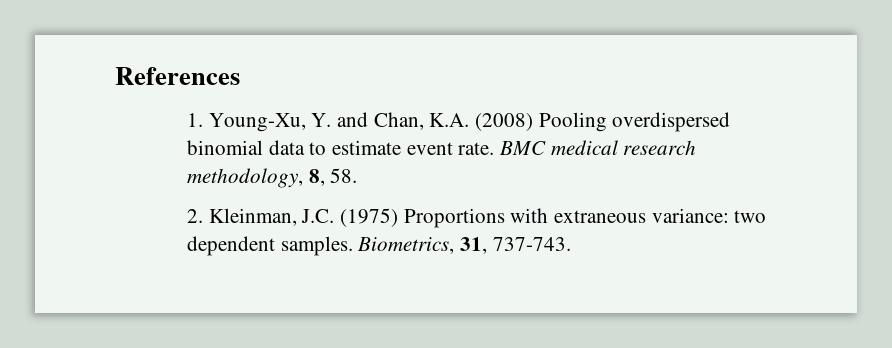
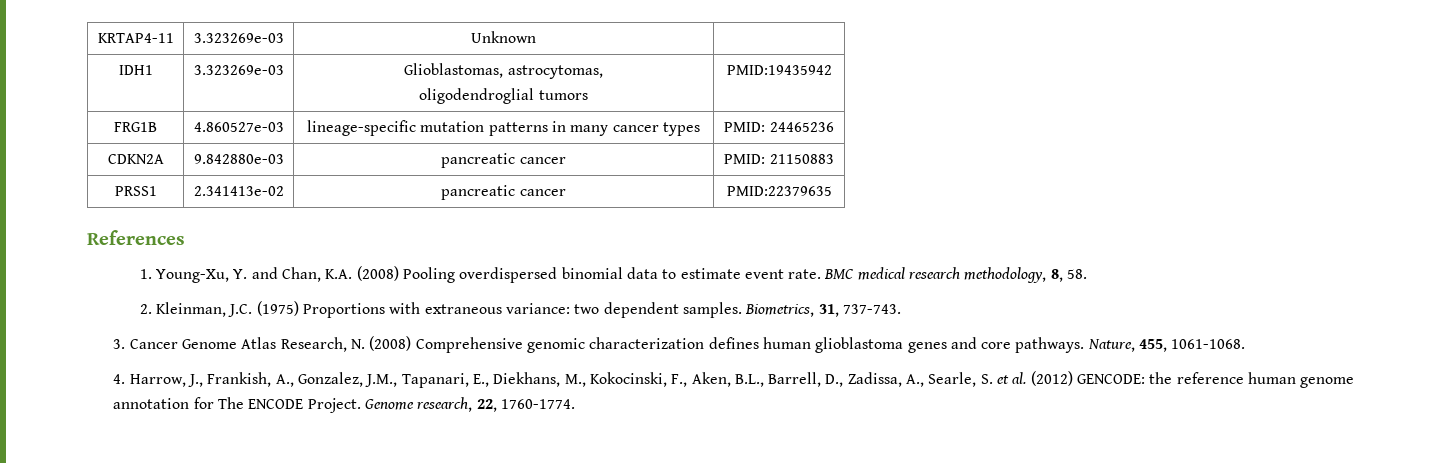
+ KRTAP4-11 | 3.323269e-03 | Unknown |
+ IDH1 | 3.323269e-03 | Glioblastomas, astrocytomas,
+ oligodendroglial tumors | PMID:19435942
+ FRG1B | 4.860527e-03 | lineage-specific mutation patterns in many cancer types | PMID: 24465236
+ CDKN2A | 9.842880e-03 | pancreatic cancer | PMID: 21150883
+ PRSS1 | 2.341413e-02 | pancreatic cancer | PMID:22379635
+ 3. Cancer Genome Atlas Research, N. (2008) Comprehensive genomic characterization defines human glioblastoma genes and core pathways. Nature, 455, 1061-1068.
+ 4. Harrow, J., Frankish, A., Gonzalez, J.M., Tapanari, E., Diekhans, M., Kokocinski, F., Aken, B.L., Barrell, D., Zadissa, A., Searle, S. et al. (2012) GENCODE: the reference human genome annotation for The ENCODE Project. Genome research, 22, 1760-1774.

